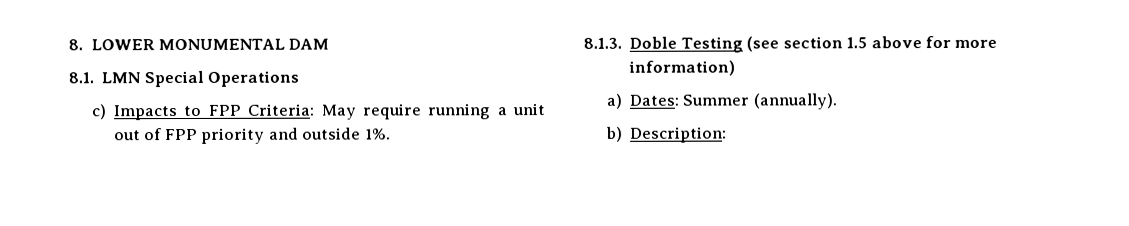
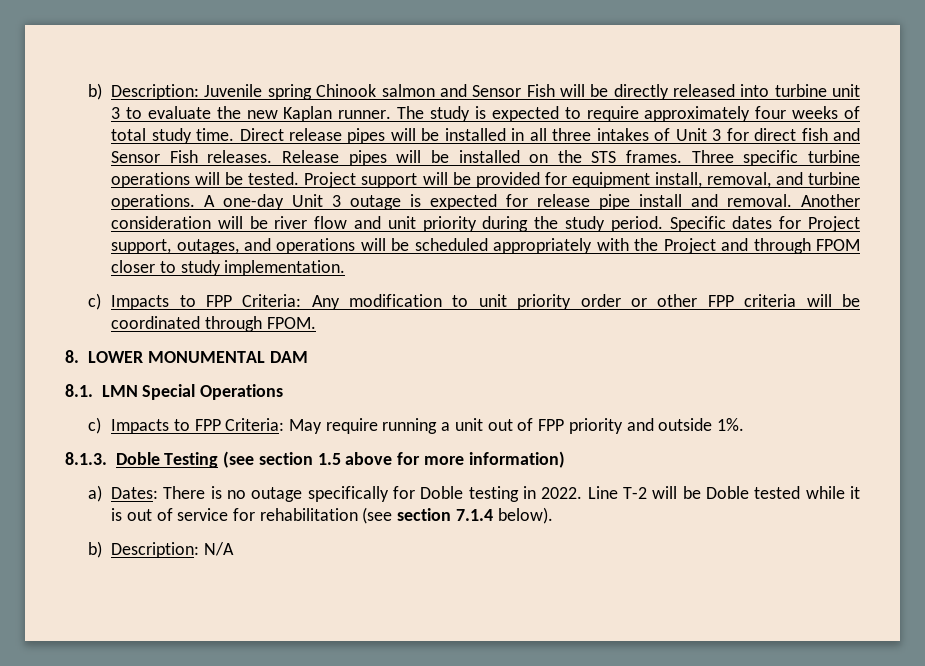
+ b) Description: Juvenile spring Chinook salmon and Sensor Fish will be directly released into turbine unit 3 to evaluate the new Kaplan runner. The study is expected to require approximately four weeks of total study time. Direct release pipes will be installed in all three intakes of Unit 3 for direct fish and Sensor Fish releases. Release pipes will be installed on the STS frames. Three specific turbine operations will be tested. Project support will be provided for equipment install, removal, and turbine operations. A one-day Unit 3 outage is expected for release pipe install and removal. Another consideration will be river flow and unit priority during the study period. Specific dates for Project support, outages, and operations will be scheduled appropriately with the Project and through FPOM closer to study implementation.
+ c) Impacts to FPP Criteria: Any modification to unit priority order or other FPP criteria will be coordinated through FPOM.
- a) Dates: Summer (annually).
- b) Description:
+ a) Dates: There is no outage specifically for Doble testing in 2022. Line T-2 will be Doble tested while it is out of service for rehabilitation (see section 7.1.4 below).
+ b) Description: N/A

